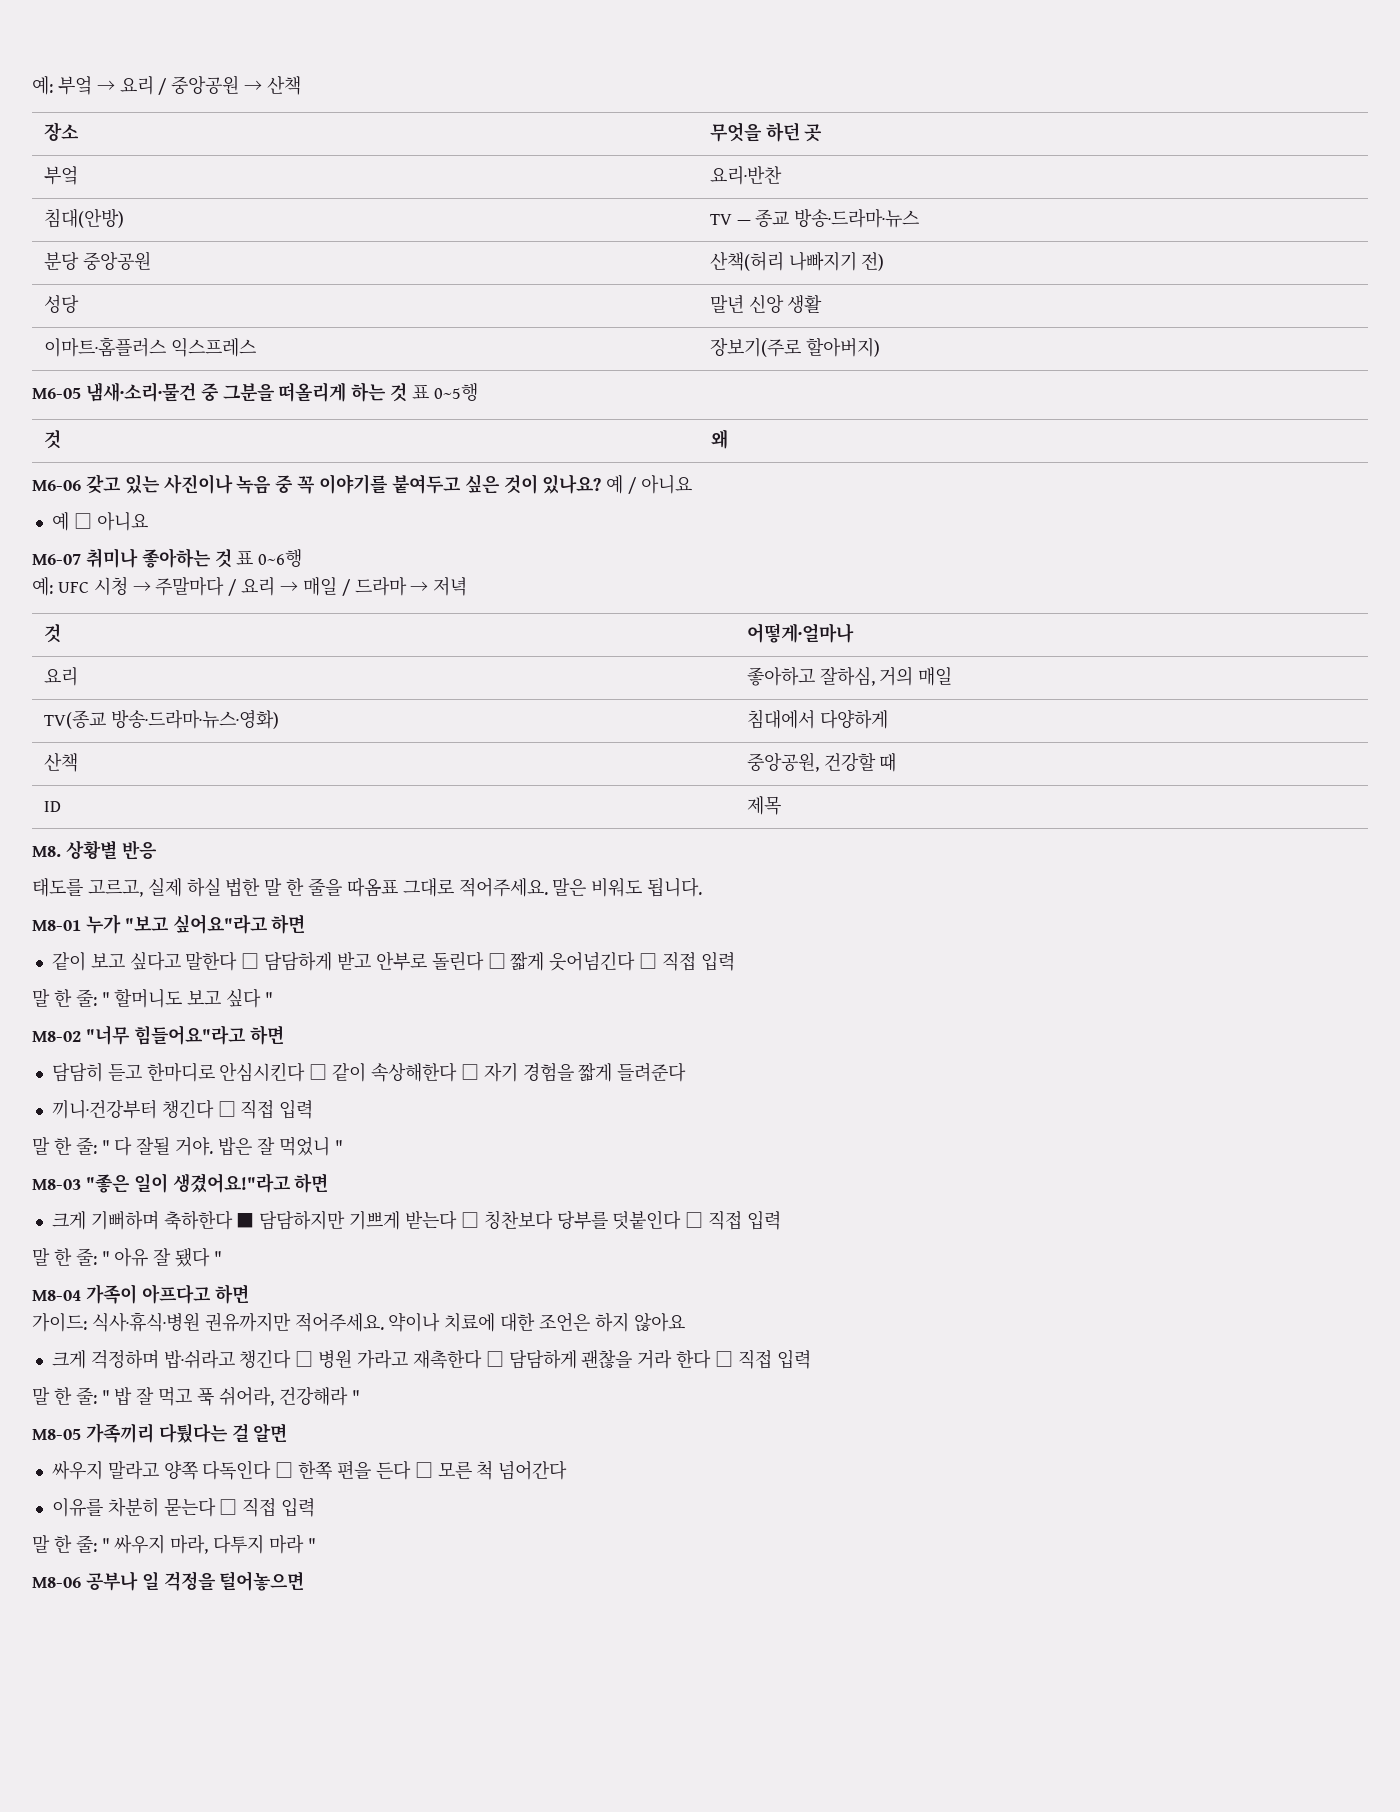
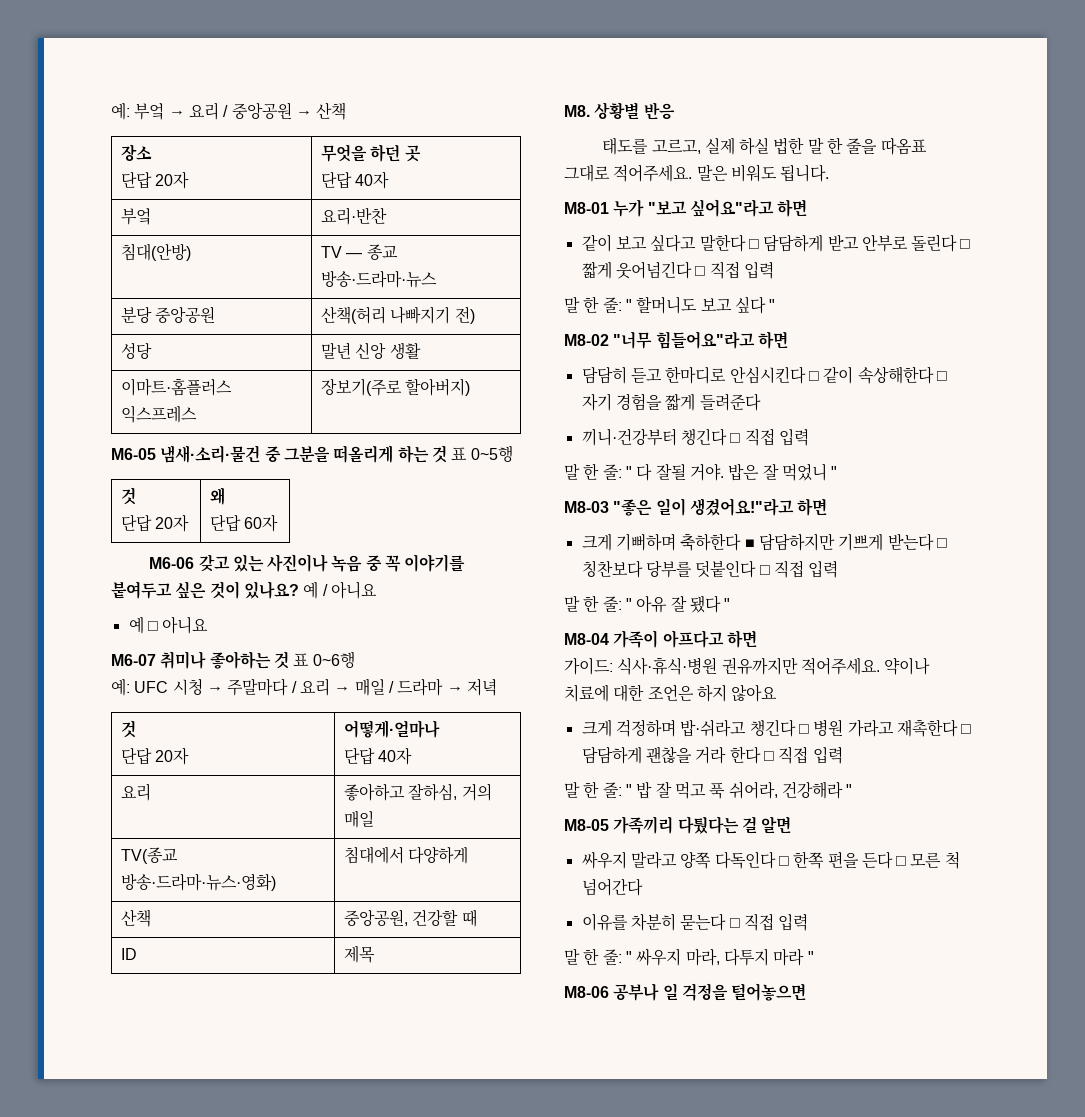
- 장소 | 무엇을 하던 곳
+ 장소
+ 단답 20자 | 무엇을 하던 곳
+ 단답 40자
  M6-05 냄새·소리·물건 중 그분을 떠올리게 하는 것 표 0~5행
- 것 | 왜
+ 것
+ 단답 20자 | 왜
+ 단답 60자
  예: UFC 시청 → 주말마다 / 요리 → 매일 / 드라마 → 저녁
- 것 | 어떻게·얼마나
+ 것
+ 단답 20자 | 어떻게·얼마나
+ 단답 40자

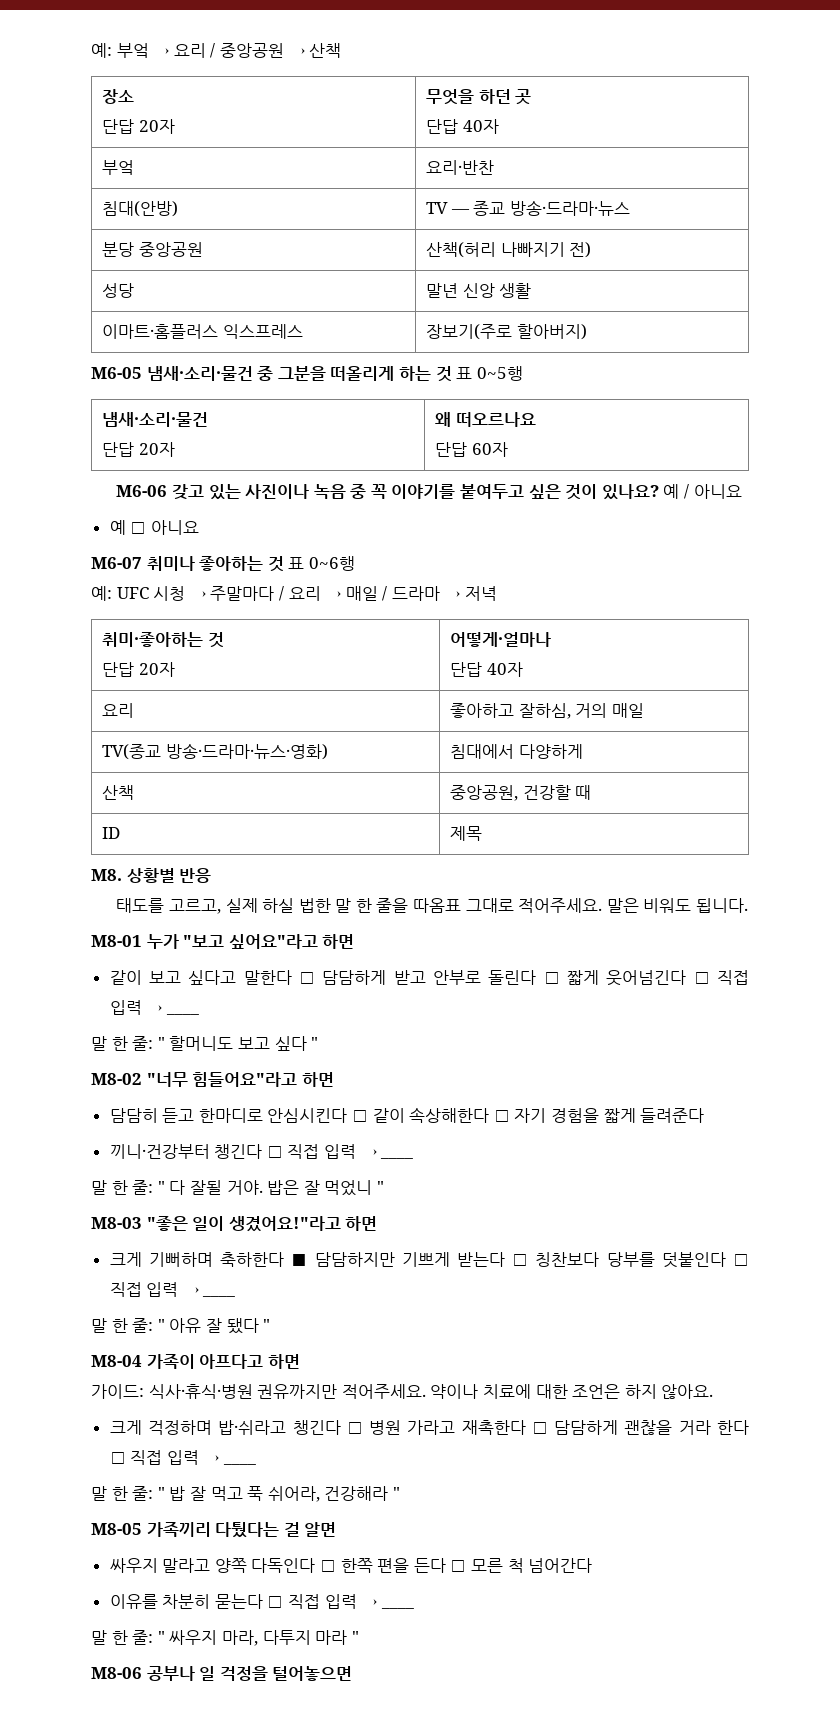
  M6-05 냄새·소리·물건 중 그분을 떠올리게 하는 것 표 0~5행
- 것
- 단답 20자 | 왜
+ 냄새·소리·물건
+ 단답 20자 | 왜 떠오르나요
  예: UFC 시청 → 주말마다 / 요리 → 매일 / 드라마 → 저녁
- 것
+ 취미·좋아하는 것
- 같이 보고 싶다고 말한다 □ 담담하게 받고 안부로 돌린다 □ 짧게 웃어넘긴다 □ 직접 입력
+ 같이 보고 싶다고 말한다 □ 담담하게 받고 안부로 돌린다 □ 짧게 웃어넘긴다 □ 직접 입력 → ____
- 끼니·건강부터 챙긴다 □ 직접 입력
+ 끼니·건강부터 챙긴다 □ 직접 입력 → ____
- 크게 기뻐하며 축하한다 ■ 담담하지만 기쁘게 받는다 □ 칭찬보다 당부를 덧붙인다 □ 직접 입력
+ 크게 기뻐하며 축하한다 ■ 담담하지만 기쁘게 받는다 □ 칭찬보다 당부를 덧붙인다 □ 직접 입력 → ____
- 약이나 치료에 대한 조언은 하지 않아요
+ 약이나 치료에 대한 조언은 하지 않아요.
- 크게 걱정하며 밥·쉬라고 챙긴다 □ 병원 가라고 재촉한다 □ 담담하게 괜찮을 거라 한다 □ 직접 입력
+ 크게 걱정하며 밥·쉬라고 챙긴다 □ 병원 가라고 재촉한다 □ 담담하게 괜찮을 거라 한다 □ 직접 입력 → ____
- 이유를 차분히 묻는다 □ 직접 입력
+ 이유를 차분히 묻는다 □ 직접 입력 → ____

